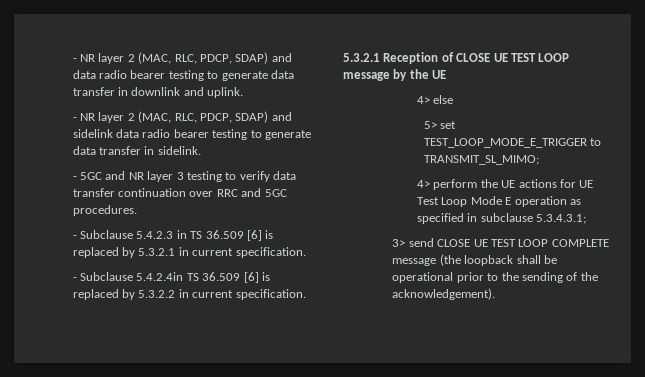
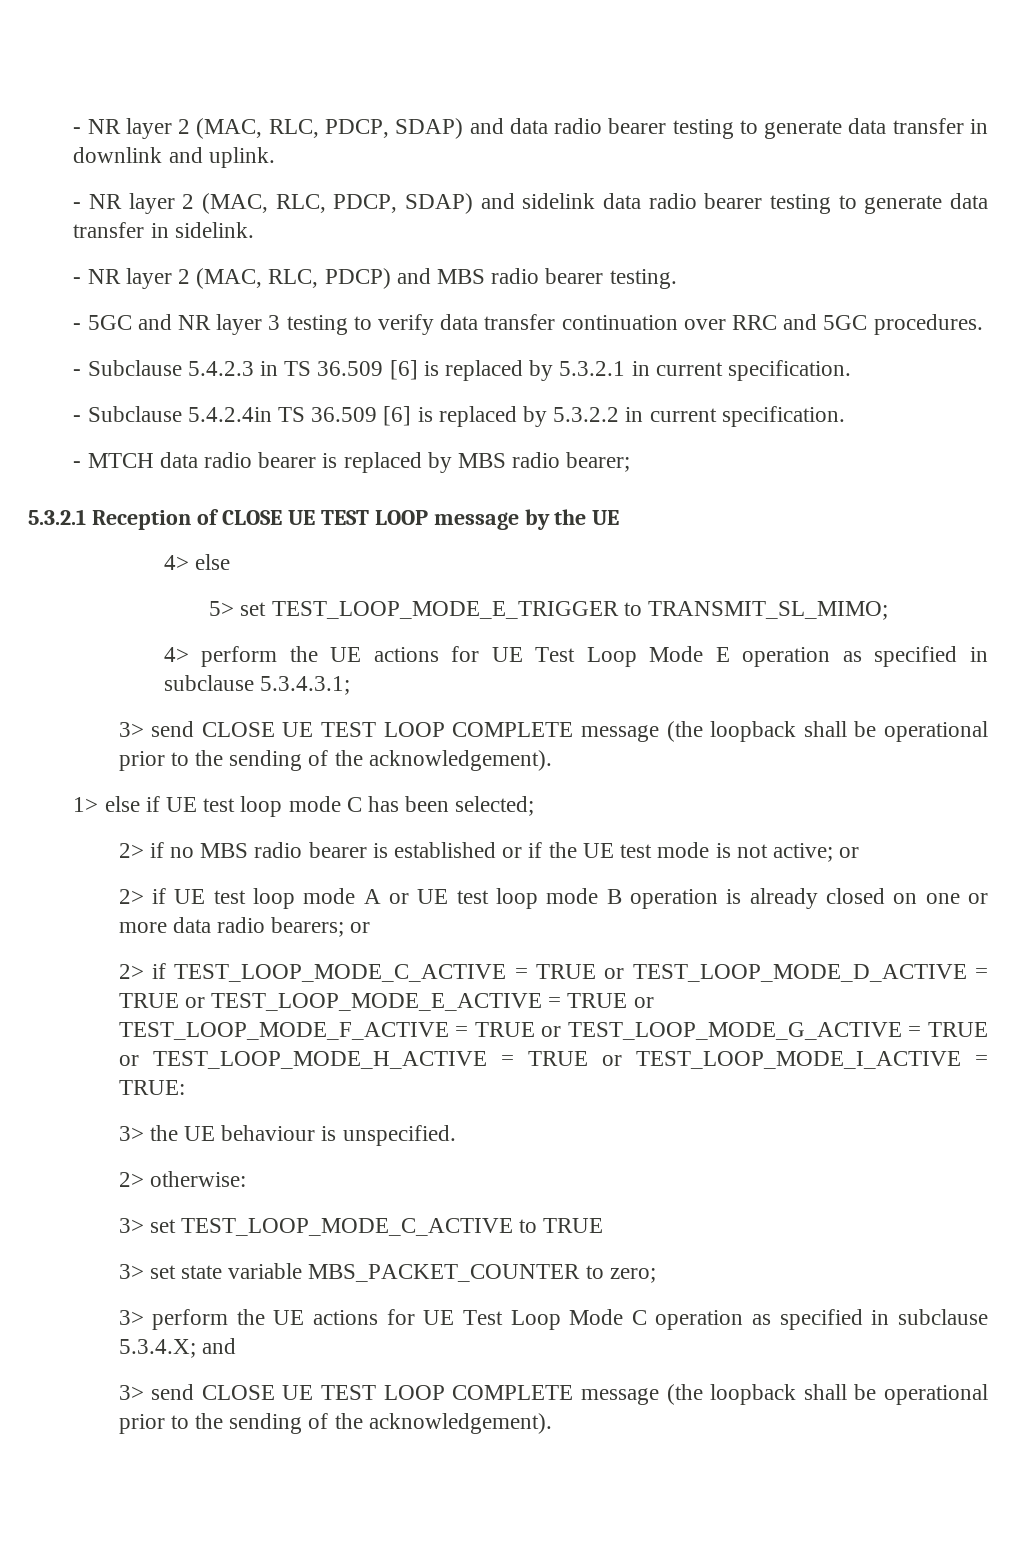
+ - NR layer 2 (MAC, RLC, PDCP) and MBS radio bearer testing.
+ - MTCH data radio bearer is replaced by MBS radio bearer;
+ 1> else if UE test loop mode C has been selected;
+ 2> if no MBS radio bearer is established or if the UE test mode is not active; or
+ 2> if UE test loop mode A or UE test loop mode B operation is already closed on one or more data radio bearers; or
+ 2> if TEST_LOOP_MODE_C_ACTIVE = TRUE or TEST_LOOP_MODE_D_ACTIVE = TRUE or TEST_LOOP_MODE_E_ACTIVE = TRUE or TEST_LOOP_MODE_F_ACTIVE = TRUE or TEST_LOOP_MODE_G_ACTIVE = TRUE or TEST_LOOP_MODE_H_ACTIVE = TRUE or TEST_LOOP_MODE_I_ACTIVE = TRUE:
+ 3> the UE behaviour is unspecified.
+ 2> otherwise:
+ 3> set TEST_LOOP_MODE_C_ACTIVE to TRUE
+ 3> set state variable MBS_PACKET_COUNTER to zero;
+ 3> perform the UE actions for UE Test Loop Mode C operation as specified in subclause 5.3.4.X; and
+ 3> send CLOSE UE TEST LOOP COMPLETE message (the loopback shall be operational prior to the sending of the acknowledgement).

